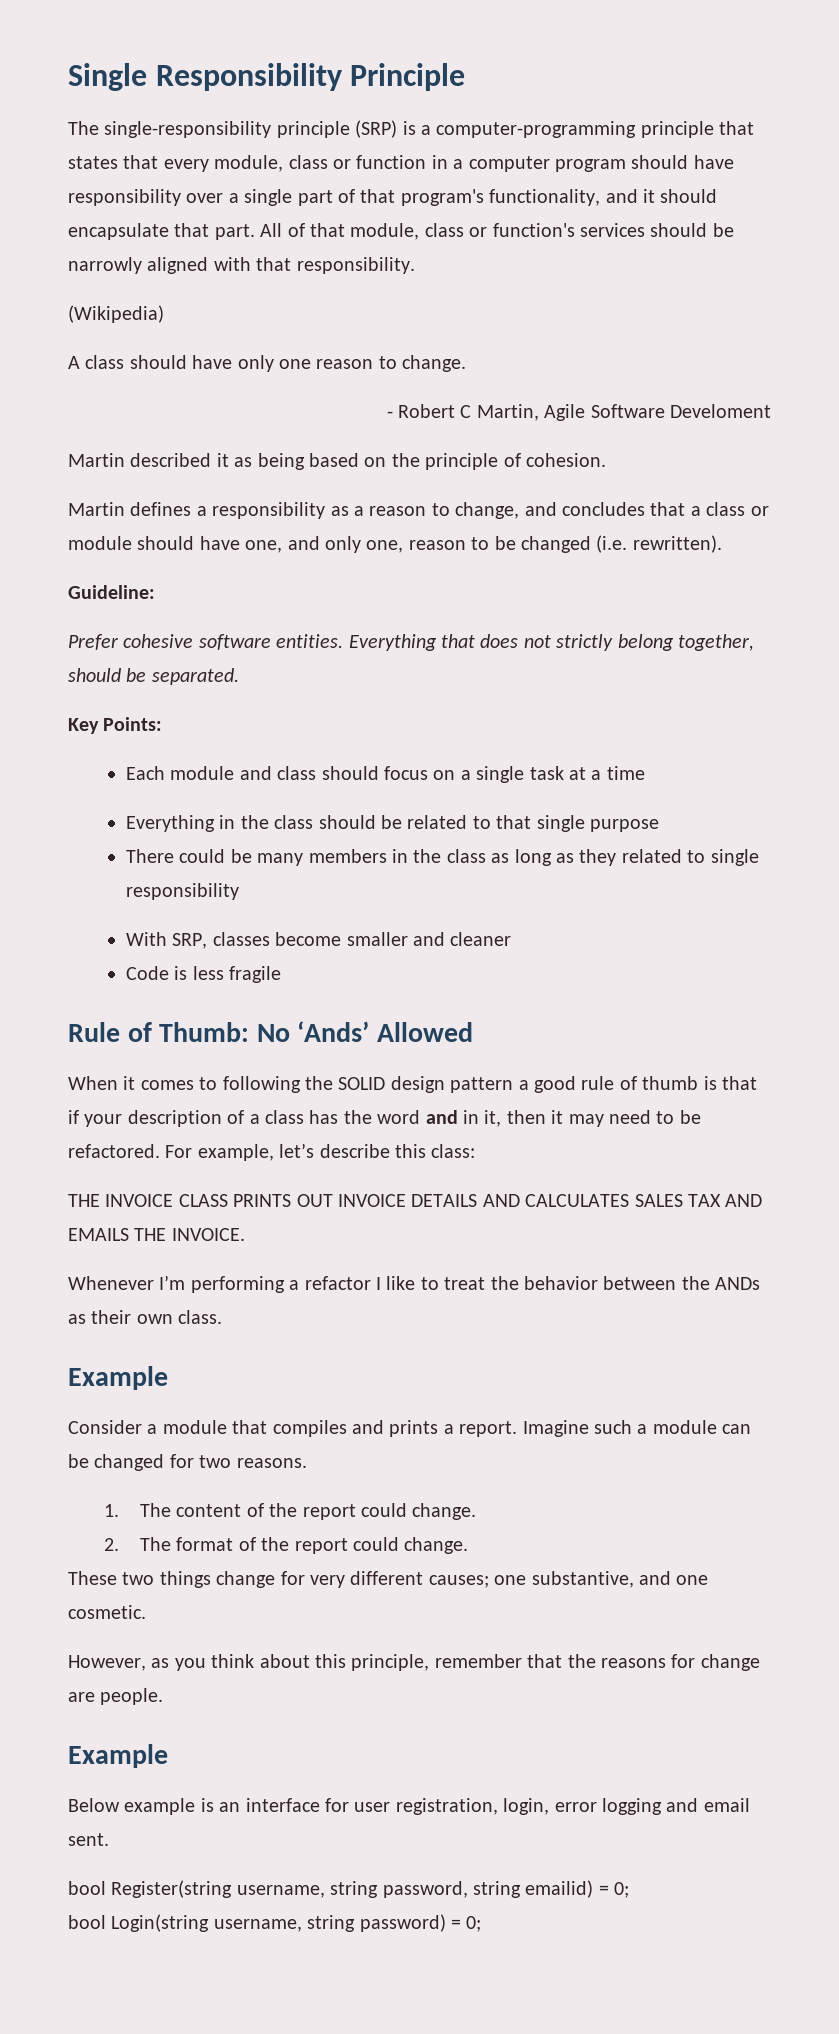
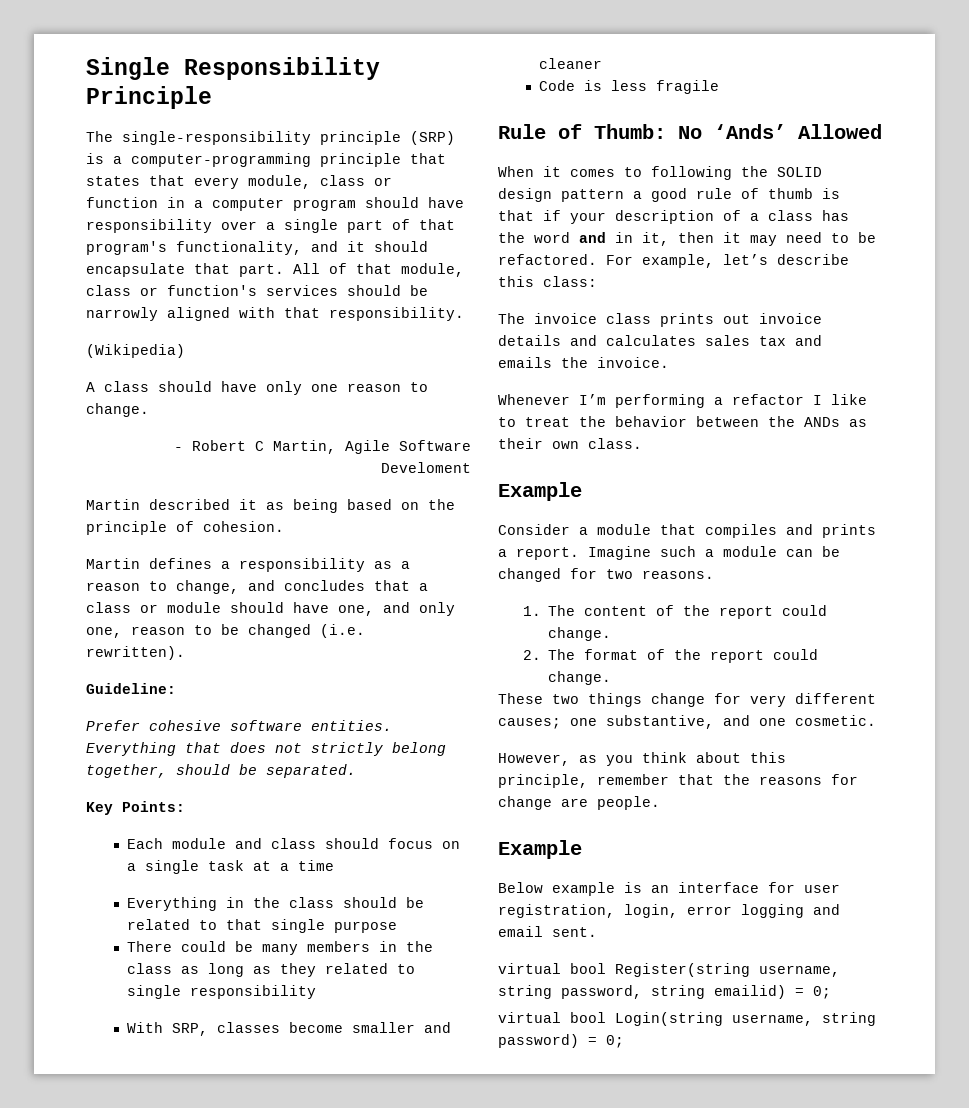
- THE INVOICE CLASS PRINTS OUT INVOICE DETAILS AND CALCULATES SALES TAX AND EMAILS THE INVOICE.
+ The invoice class prints out invoice details and calculates sales tax and emails the invoice.
- bool Register(string username, string password, string emailid) = 0;
+ virtual bool Register(string username, string password, string emailid) = 0;
- bool Login(string username, string password) = 0;
+ virtual bool Login(string username, string password) = 0;

